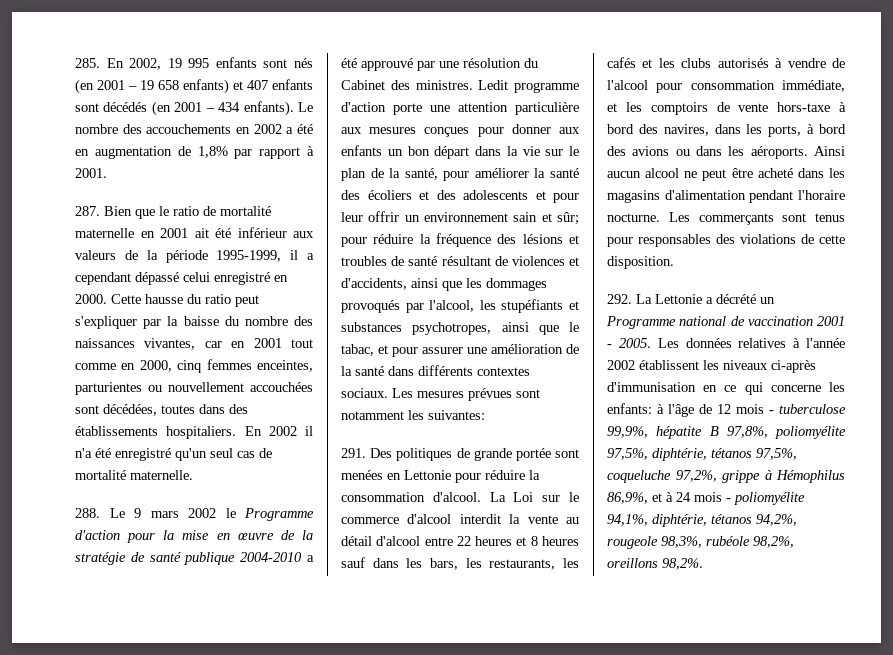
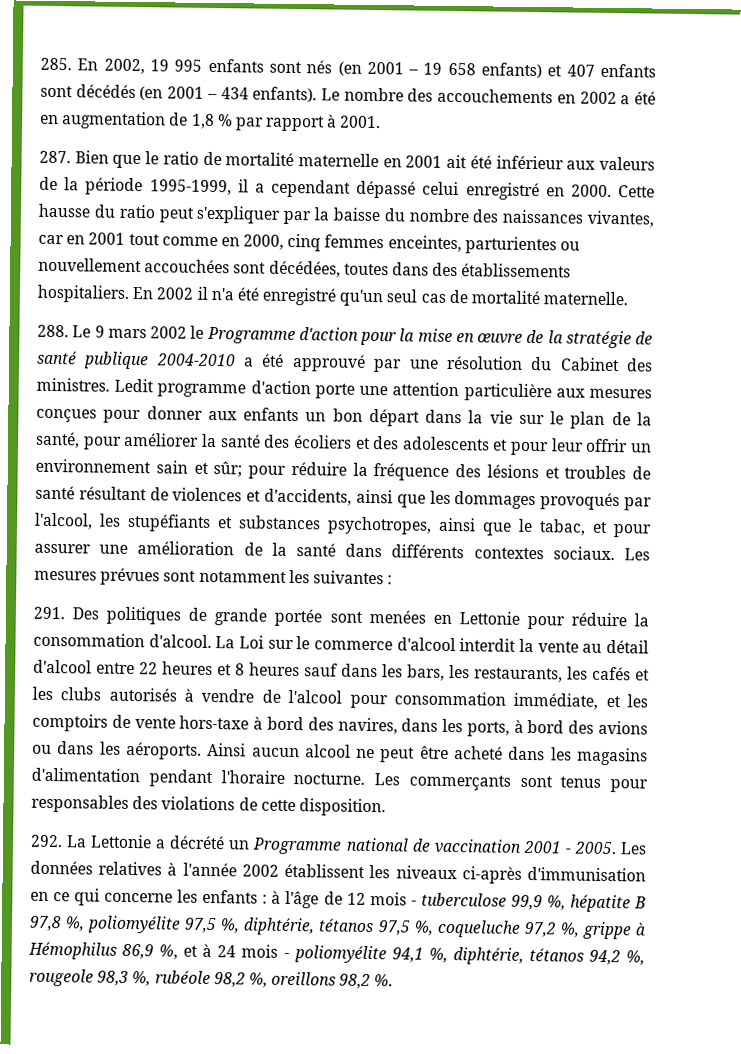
- Le nombre des accouchements en 2002 a été en augmentation de 1,8% par rapport à 2001.
+ Le nombre des accouchements en 2002 a été en augmentation de 1,8 % par rapport à 2001.
- Les mesures prévues sont notamment les suivantes:
+ Les mesures prévues sont notamment les suivantes :
- Les données relatives à l'année 2002 établissent les niveaux ci-après d'immunisation en ce qui concerne les enfants: à l'âge de 12 mois - tuberculose 99,9%, hépatite B 97,8%, poliomyélite 97,5%, diphtérie, tétanos 97,5%, coqueluche 97,2%, grippe à Hémophilus 86,9%, et à 24 mois - poliomyélite 94,1%, diphtérie, tétanos 94,2%, rougeole 98,3%, rubéole 98,2%, oreillons 98,2%.
+ Les données relatives à l'année 2002 établissent les niveaux ci-après d'immunisation en ce qui concerne les enfants : à l'âge de 12 mois - tuberculose 99,9 %, hépatite B 97,8 %, poliomyélite 97,5 %, diphtérie, tétanos 97,5 %, coqueluche 97,2 %, grippe à Hémophilus 86,9 %, et à 24 mois - poliomyélite 94,1 %, diphtérie, tétanos 94,2 %, rougeole 98,3 %, rubéole 98,2 %, oreillons 98,2 %.

